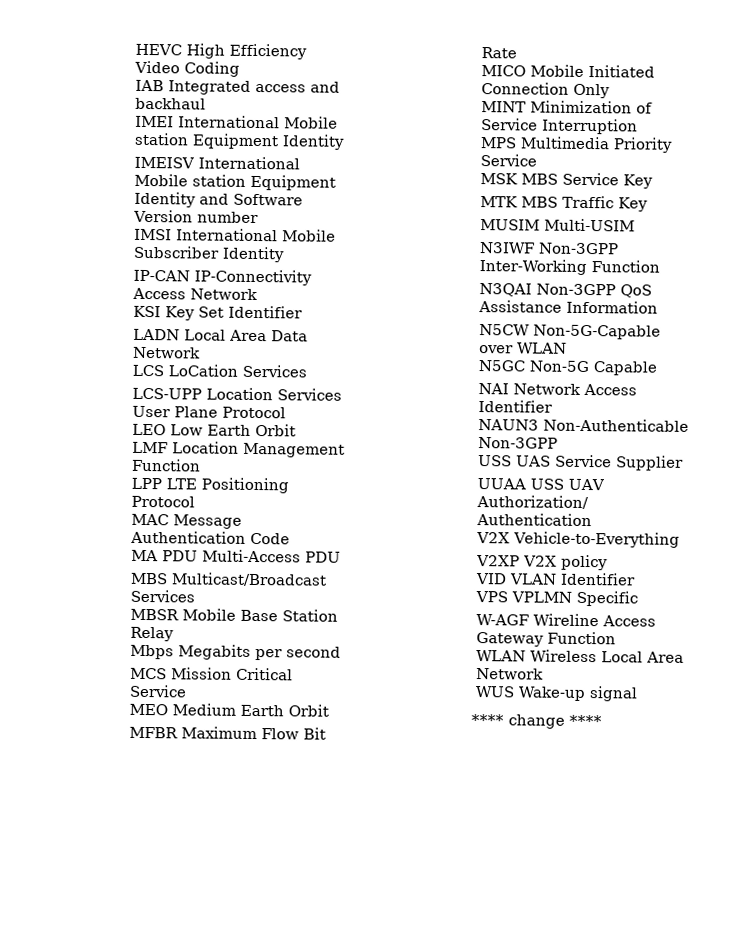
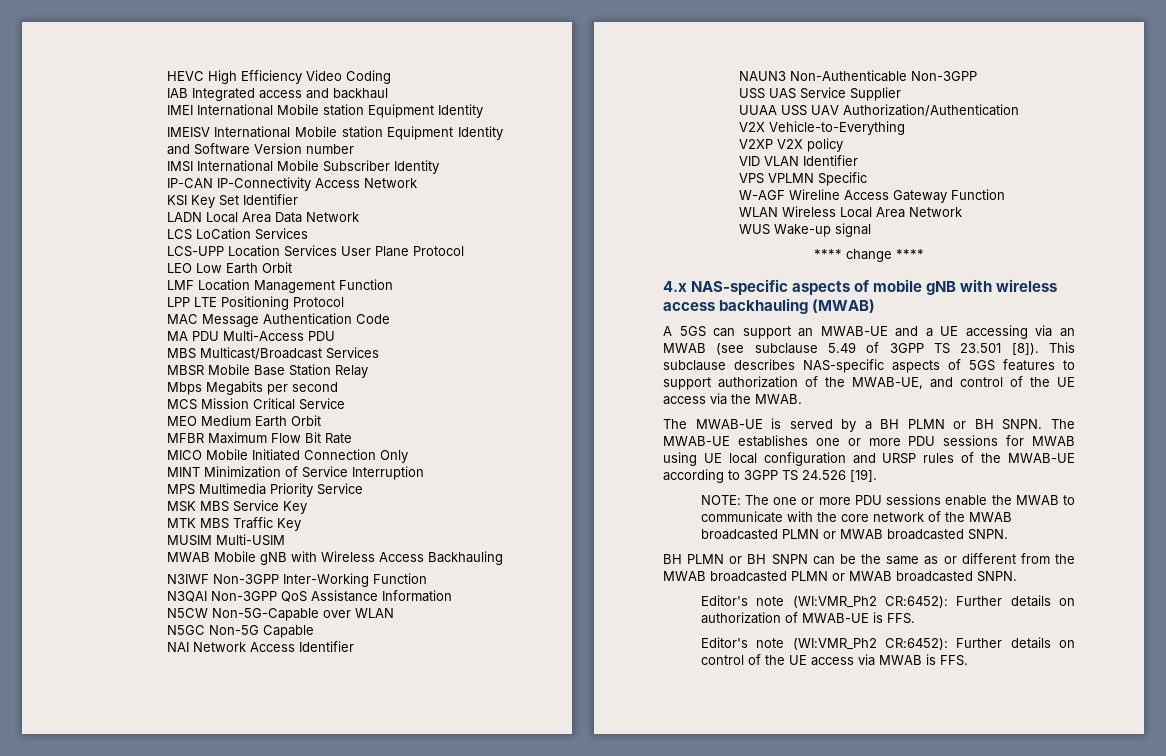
+ MWAB Mobile gNB with Wireless Access Backhauling
+ 4.x NAS-specific aspects of mobile gNB with wireless access backhauling (MWAB)
+ A 5GS can support an MWAB-UE and a UE accessing via an MWAB (see subclause 5.49 of 3GPP TS 23.501 [8]). This subclause describes NAS-specific aspects of 5GS features to support authorization of the MWAB-UE, and control of the UE access via the MWAB.
+ The MWAB-UE is served by a BH PLMN or BH SNPN. The MWAB-UE establishes one or more PDU sessions for MWAB using UE local configuration and URSP rules of the MWAB-UE according to 3GPP TS 24.526 [19].
+ NOTE: The one or more PDU sessions enable the MWAB to communicate with the core network of the MWAB broadcasted PLMN or MWAB broadcasted SNPN.
+ BH PLMN or BH SNPN can be the same as or different from the MWAB broadcasted PLMN or MWAB broadcasted SNPN.
+ Editor's note (WI:VMR_Ph2 CR:6452): Further details on authorization of MWAB-UE is FFS.
+ Editor's note (WI:VMR_Ph2 CR:6452): Further details on control of the UE access via MWAB is FFS.

